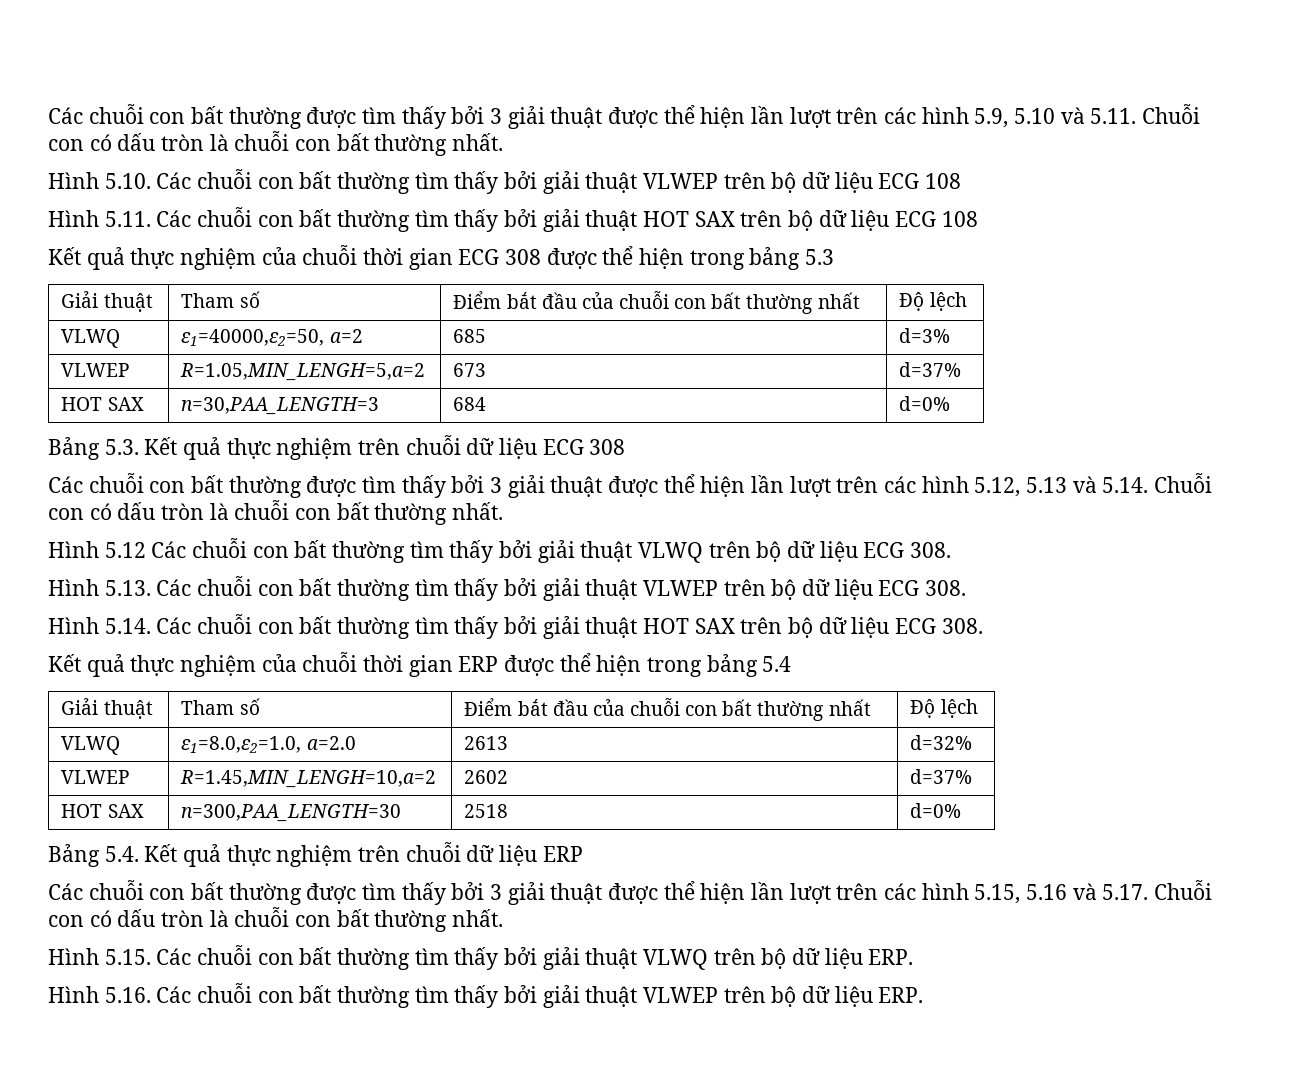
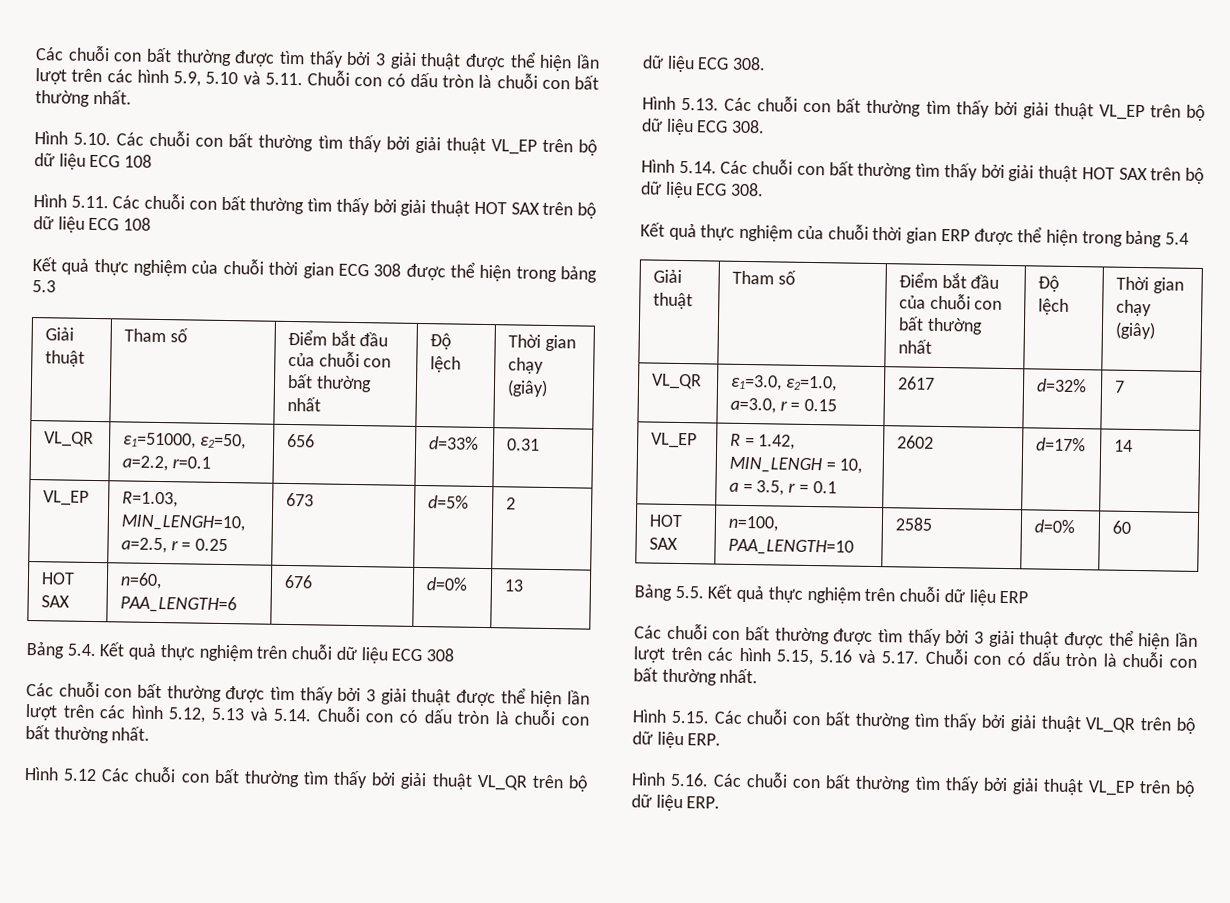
- Hình 5.10. Các chuỗi con bất thường tìm thấy bởi giải thuật VLWEP trên bộ dữ liệu ECG 108
+ Hình 5.10. Các chuỗi con bất thường tìm thấy bởi giải thuật VL_EP trên bộ dữ liệu ECG 108
  Kết quả thực nghiệm của chuỗi thời gian ECG 308 được thể hiện trong bảng 5.3
- Giải thuật | Tham số | Điểm bắt đầu của chuỗi con bất thường nhất | Độ lệch
- VLWQ | ε1=40000,ε2=50, a=2 | 685 | d=3%
- VLWEP | R=1.05,MIN_LENGH=5,a=2 | 673 | d=37%
- HOT SAX | n=30,PAA_LENGTH=3 | 684 | d=0%
- Bảng 5.3. Kết quả thực nghiệm trên chuỗi dữ liệu ECG 308
+ Giải thuật | Tham số | Điểm bắt đầu của chuỗi con bất thường nhất | Độ lệch | Thời gian chạy (giây)
+ VL_QR | ε1=51000, ε2=50, a=2.2, r=0.1 | 656 | d=33% | 0.31
+ VL_EP | R=1.03, MIN_LENGH=10, a=2.5, r = 0.25 | 673 | d=5% | 2
+ HOT SAX | n=60, PAA_LENGTH=6 | 676 | d=0% | 13
+ Bảng 5.4. Kết quả thực nghiệm trên chuỗi dữ liệu ECG 308
- Hình 5.12 Các chuỗi con bất thường tìm thấy bởi giải thuật VLWQ trên bộ dữ liệu ECG 308.
+ Hình 5.12 Các chuỗi con bất thường tìm thấy bởi giải thuật VL_QR trên bộ dữ liệu ECG 308.
- Hình 5.13. Các chuỗi con bất thường tìm thấy bởi giải thuật VLWEP trên bộ dữ liệu ECG 308.
+ Hình 5.13. Các chuỗi con bất thường tìm thấy bởi giải thuật VL_EP trên bộ dữ liệu ECG 308.
  Kết quả thực nghiệm của chuỗi thời gian ERP được thể hiện trong bảng 5.4
- Giải thuật | Tham số | Điểm bắt đầu của chuỗi con bất thường nhất | Độ lệch
- VLWQ | ε1=8.0,ε2=1.0, a=2.0 | 2613 | d=32%
- VLWEP | R=1.45,MIN_LENGH=10,a=2 | 2602 | d=37%
- HOT SAX | n=300,PAA_LENGTH=30 | 2518 | d=0%
- Bảng 5.4. Kết quả thực nghiệm trên chuỗi dữ liệu ERP
+ Giải thuật | Tham số | Điểm bắt đầu của chuỗi con bất thường nhất | Độ lệch | Thời gian chạy (giây)
+ VL_QR | ε1=3.0, ε2=1.0, a=3.0, r = 0.15 | 2617 | d=32% | 7
+ VL_EP | R = 1.42, MIN_LENGH = 10, a = 3.5, r = 0.1 | 2602 | d=17% | 14
+ HOT SAX | n=100, PAA_LENGTH=10 | 2585 | d=0% | 60
+ Bảng 5.5. Kết quả thực nghiệm trên chuỗi dữ liệu ERP
- Hình 5.15. Các chuỗi con bất thường tìm thấy bởi giải thuật VLWQ trên bộ dữ liệu ERP.
+ Hình 5.15. Các chuỗi con bất thường tìm thấy bởi giải thuật VL_QR trên bộ dữ liệu ERP.
- Hình 5.16. Các chuỗi con bất thường tìm thấy bởi giải thuật VLWEP trên bộ dữ liệu ERP.
+ Hình 5.16. Các chuỗi con bất thường tìm thấy bởi giải thuật VL_EP trên bộ dữ liệu ERP.

